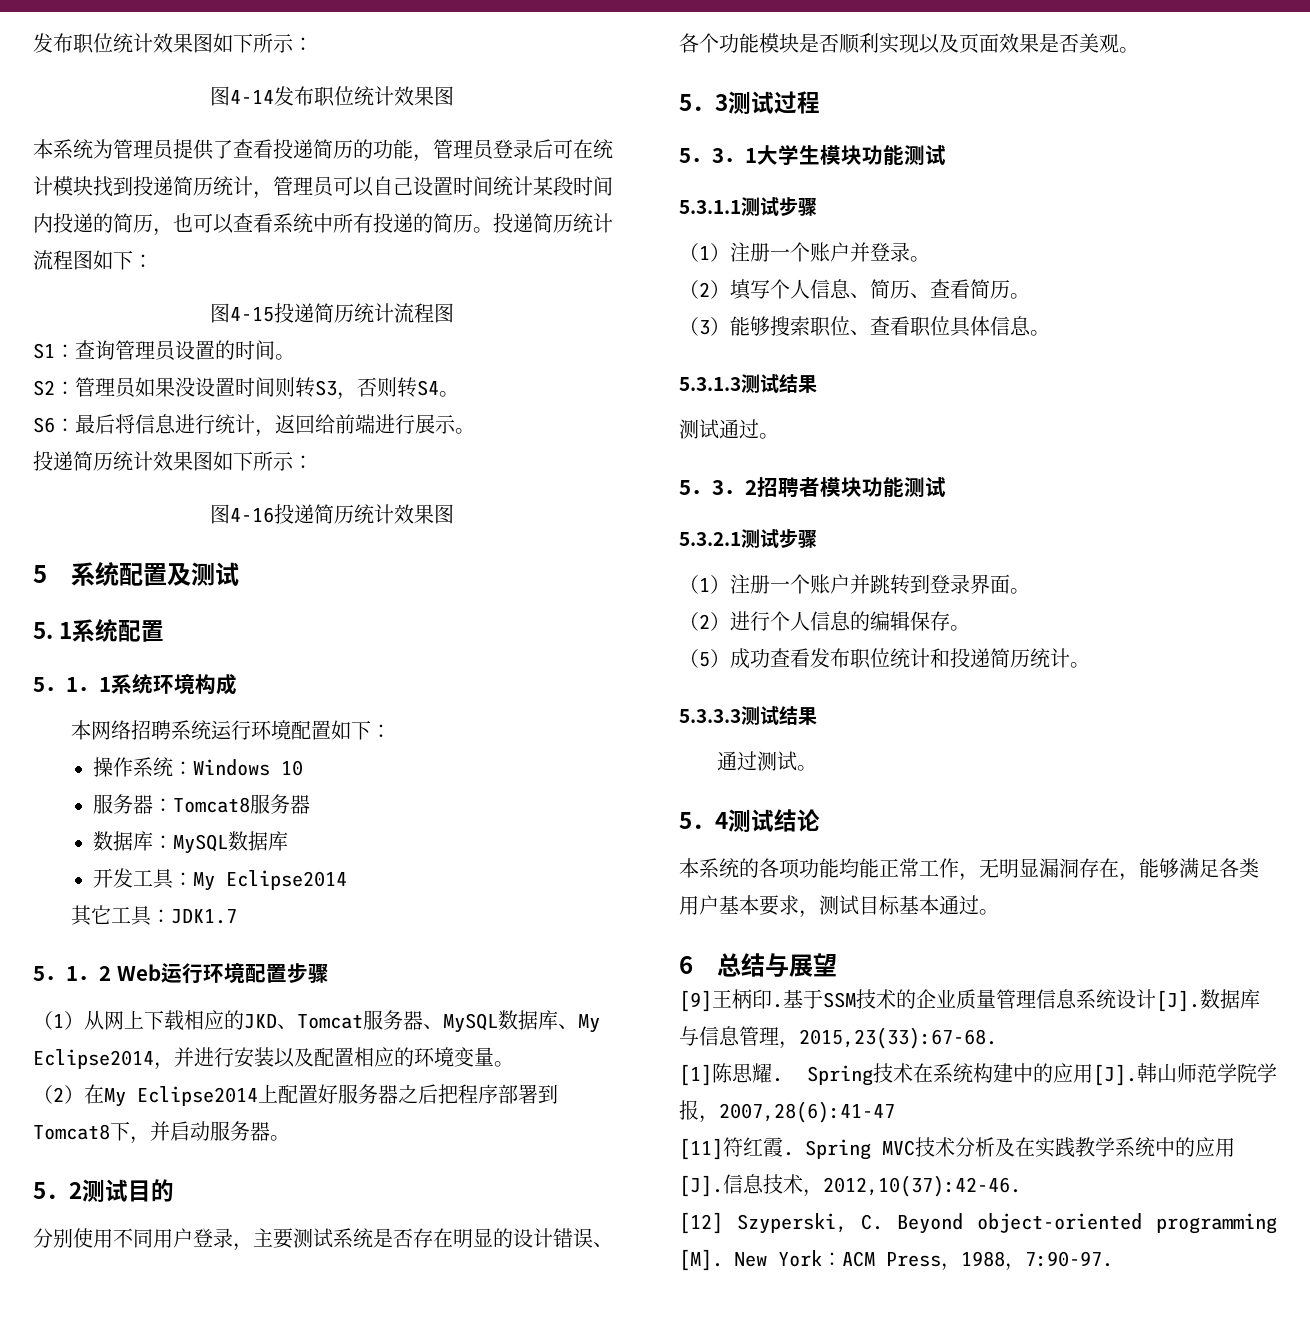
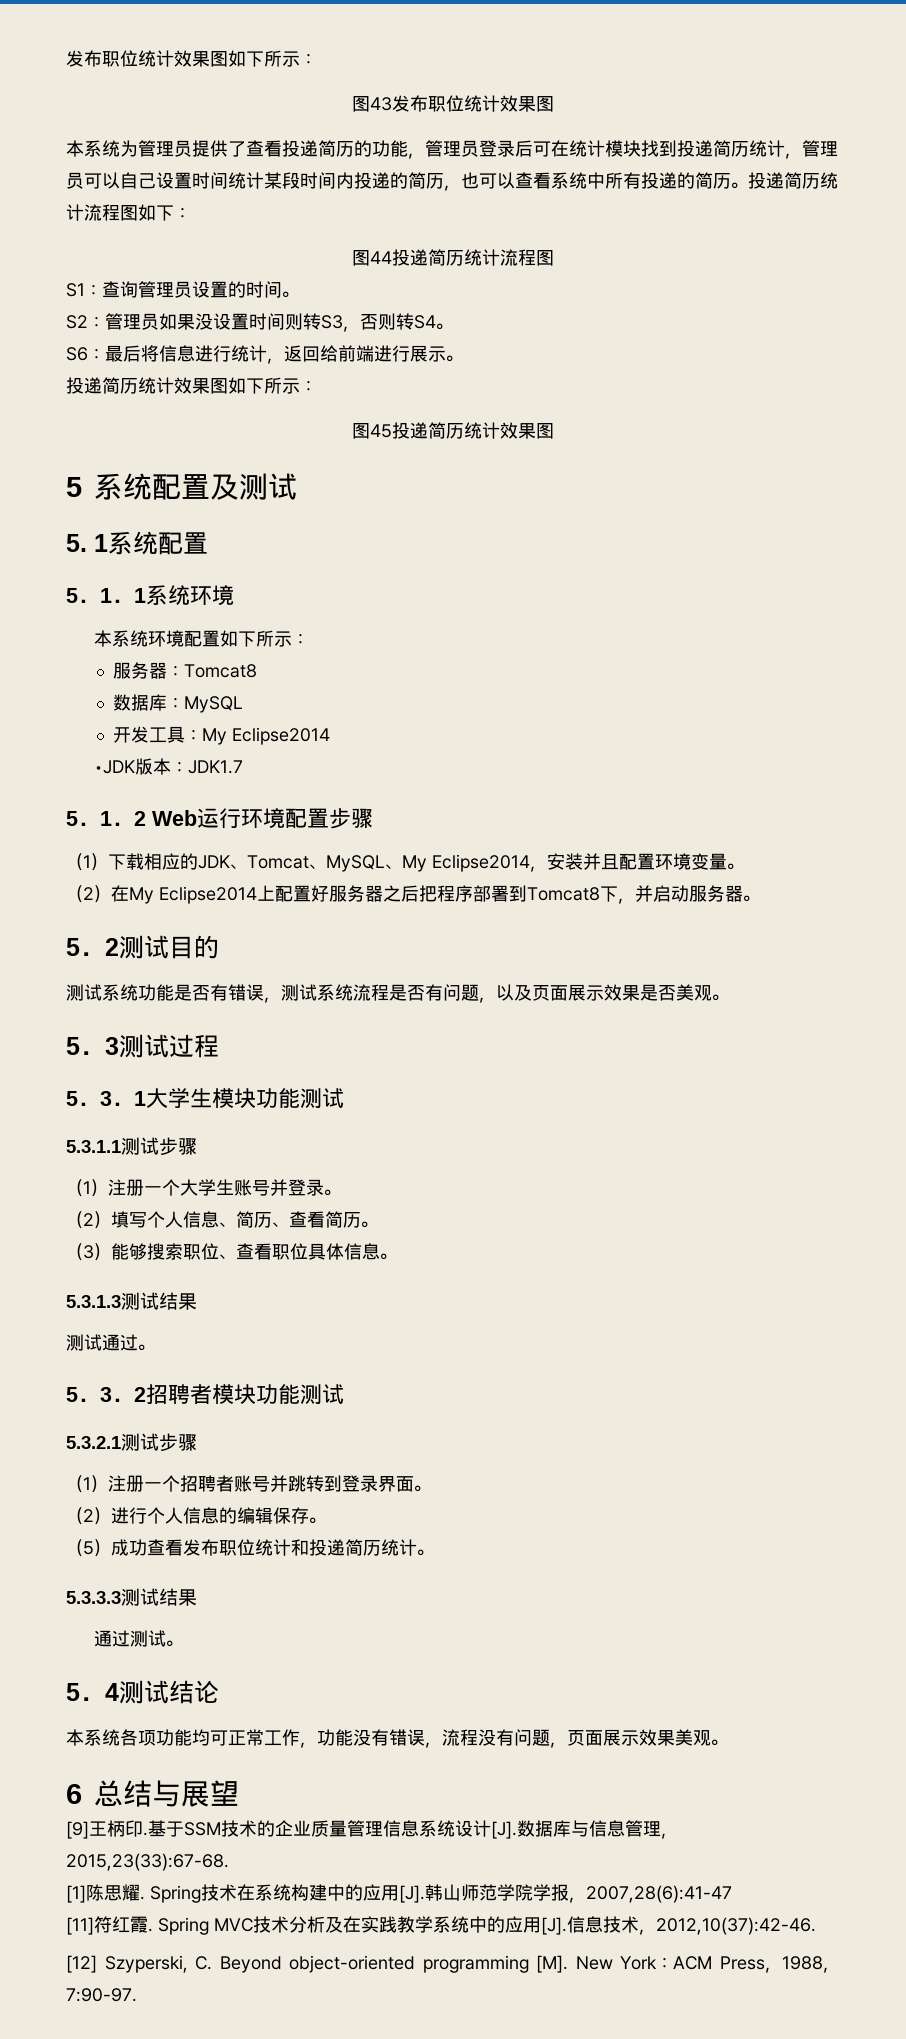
- 图4-14发布职位统计效果图
+ 图43发布职位统计效果图
- 图4-15投递简历统计流程图
+ 图44投递简历统计流程图
- 图4-16投递简历统计效果图
+ 图45投递简历统计效果图
- 5．1．1系统环境构成
- 本网络招聘系统运行环境配置如下：
- 操作系统：Windows 10
+ 5．1．1系统环境
+ 本系统环境配置如下所示：
- 服务器：Tomcat8服务器
+ 服务器：Tomcat8
- 数据库：MySQL数据库
+ 数据库：MySQL
- 其它工具：JDK1.7
+ •JDK版本：JDK1.7
- （1）从网上下载相应的JKD、Tomcat服务器、MySQL数据库、My Eclipse2014，并进行安装以及配置相应的环境变量。
+ （1）下载相应的JDK、Tomcat、MySQL、My Eclipse2014，安装并且配置环境变量。
- 分别使用不同用户登录，主要测试系统是否存在明显的设计错误、各个功能模块是否顺利实现以及页面效果是否美观。
+ 测试系统功能是否有错误，测试系统流程是否有问题，以及页面展示效果是否美观。
- （1）注册一个账户并登录。
+ （1）注册一个大学生账号并登录。
- （1）注册一个账户并跳转到登录界面。
+ （1）注册一个招聘者账号并跳转到登录界面。
- 本系统的各项功能均能正常工作，无明显漏洞存在，能够满足各类用户基本要求，测试目标基本通过。
+ 本系统各项功能均可正常工作，功能没有错误，流程没有问题，页面展示效果美观。

